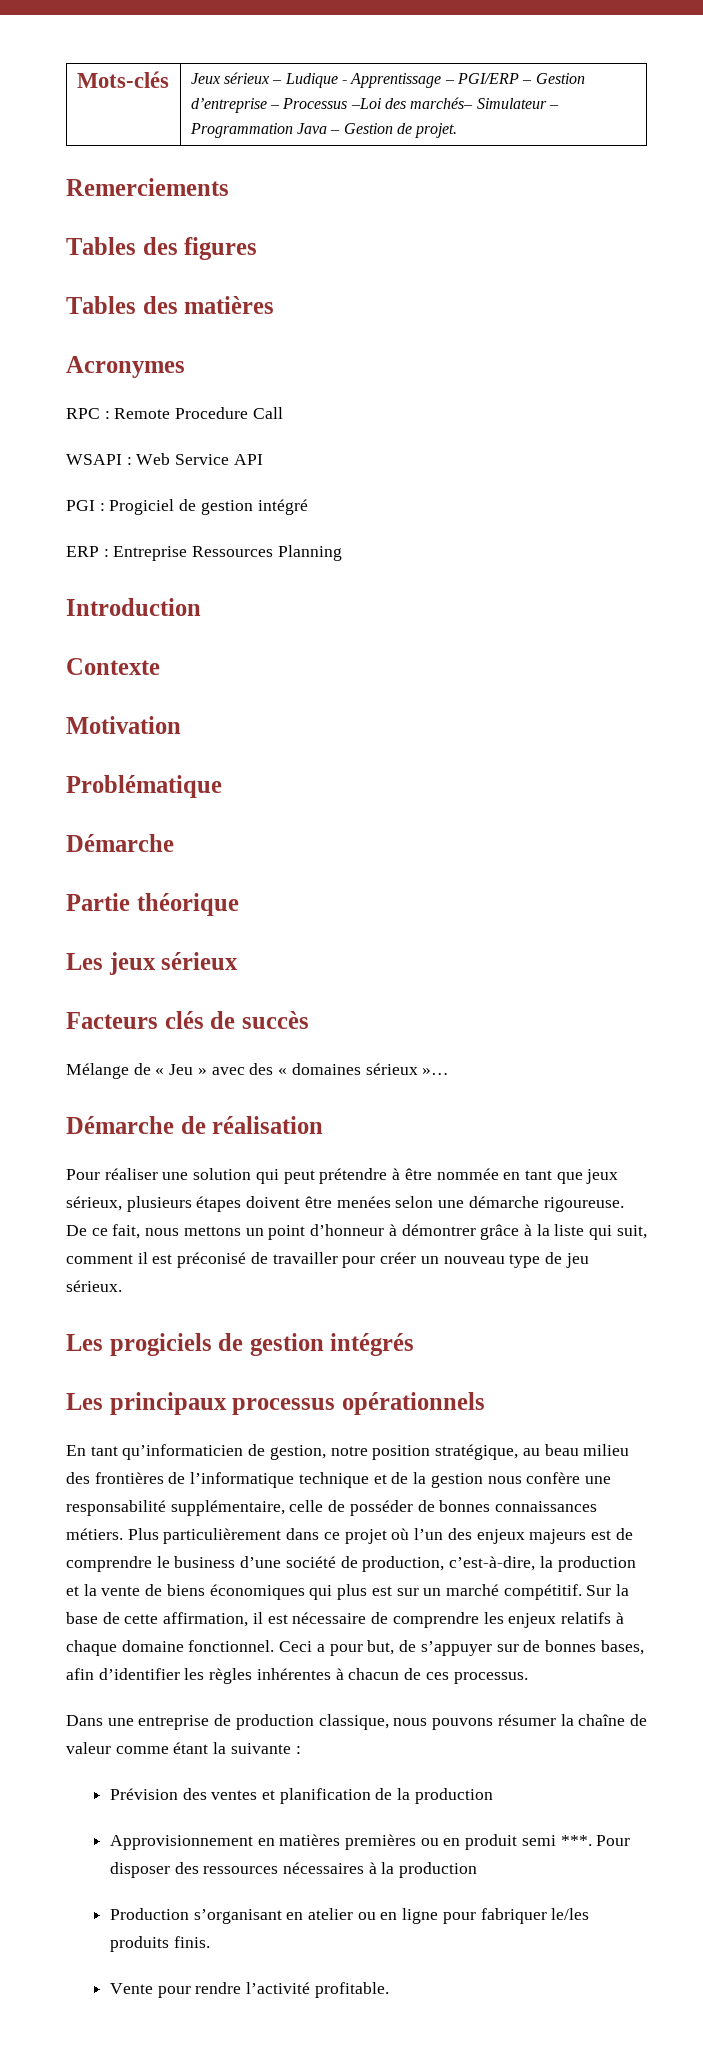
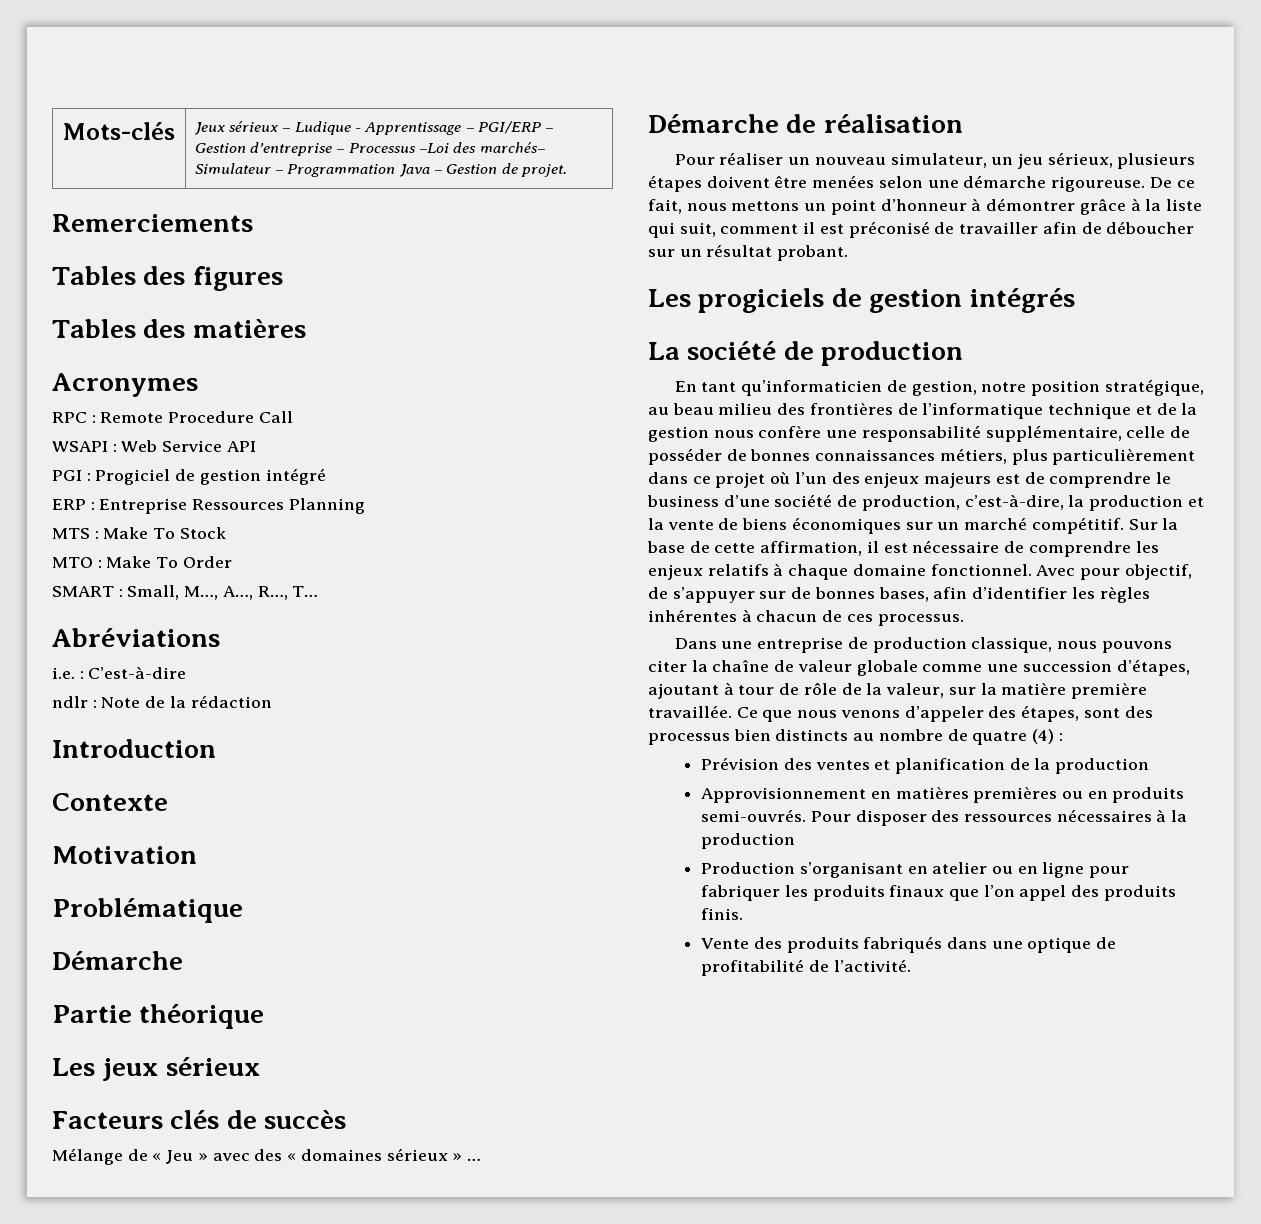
+ MTS : Make To Stock
+ MTO : Make To Order
+ SMART : Small, M…, A…, R…, T…
+ Abréviations
+ i.e. : C’est-à-dire
+ ndlr : Note de la rédaction
- Mélange de « Jeu » avec des « domaines sérieux »…
+ Mélange de « Jeu » avec des « domaines sérieux » …
- Pour réaliser une solution qui peut prétendre à être nommée en tant que jeux sérieux, plusieurs étapes doivent être menées selon une démarche rigoureuse.
+ Pour réaliser un nouveau simulateur, un jeu sérieux, plusieurs étapes doivent être menées selon une démarche rigoureuse.
- De ce fait, nous mettons un point d’honneur à démontrer grâce à la liste qui suit, comment il est préconisé de travailler pour créer un nouveau type de jeu sérieux.
+ De ce fait, nous mettons un point d’honneur à démontrer grâce à la liste qui suit, comment il est préconisé de travailler afin de déboucher sur un résultat probant.
- Les principaux processus opérationnels
+ La société de production
- En tant qu’informaticien de gestion, notre position stratégique, au beau milieu des frontières de l’informatique technique et de la gestion nous confère une responsabilité supplémentaire, celle de posséder de bonnes connaissances métiers. Plus particulièrement dans ce projet où l’un des enjeux majeurs est de comprendre le business d’une société de production, c’est-à-dire, la production et la vente de biens économiques qui plus est sur un marché compétitif.
+ En tant qu’informaticien de gestion, notre position stratégique, au beau milieu des frontières de l’informatique technique et de la gestion nous confère une responsabilité supplémentaire, celle de posséder de bonnes connaissances métiers, plus particulièrement dans ce projet où l’un des enjeux majeurs est de comprendre le business d’une société de production, c’est-à-dire, la production et la vente de biens économiques sur un marché compétitif.
- Ceci a pour but, de s’appuyer sur de bonnes bases, afin d’identifier les règles inhérentes à chacun de ces processus.
+ Avec pour objectif, de s’appuyer sur de bonnes bases, afin d’identifier les règles inhérentes à chacun de ces processus.
- Dans une entreprise de production classique, nous pouvons résumer la chaîne de valeur comme étant la suivante :
+ Dans une entreprise de production classique, nous pouvons citer la chaîne de valeur globale comme une succession d’étapes, ajoutant à tour de rôle de la valeur, sur la matière première travaillée. Ce que nous venons d’appeler des étapes, sont des processus bien distincts au nombre de quatre (4) :
- Approvisionnement en matières premières ou en produit semi ***.
+ Approvisionnement en matières premières ou en produits semi-ouvrés.
- Production s’organisant en atelier ou en ligne pour fabriquer le/les produits finis.
- Vente pour rendre l’activité profitable.
+ Production s’organisant en atelier ou en ligne pour fabriquer les produits finaux que l’on appel des produits finis.
+ Vente des produits fabriqués dans une optique de profitabilité de l’activité.

